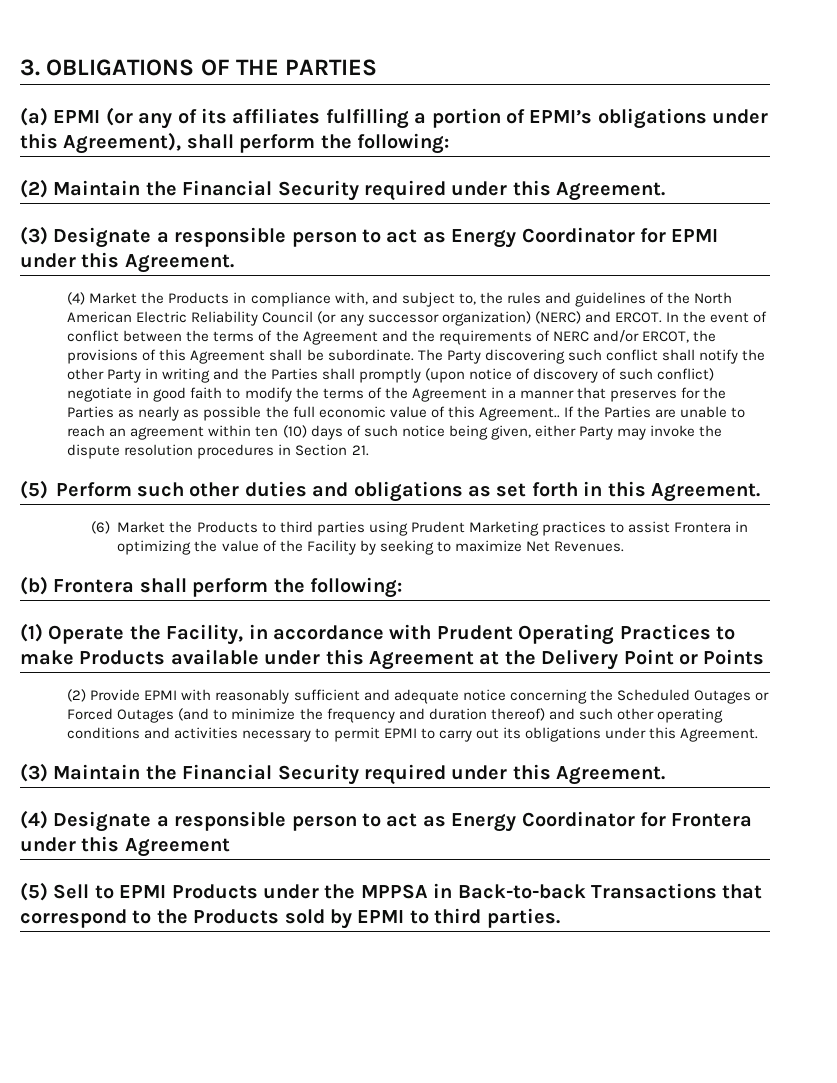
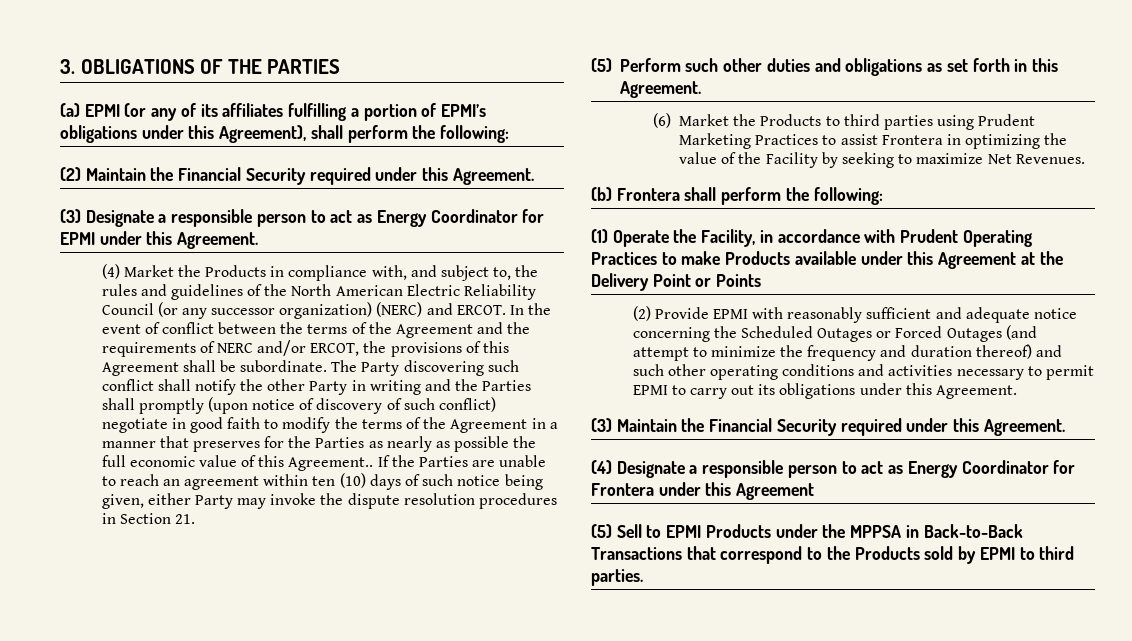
- (6) Market the Products to third parties using Prudent Marketing practices to assist Frontera in optimizing the value of the Facility by seeking to maximize Net Revenues.
+ (6) Market the Products to third parties using Prudent Marketing Practices to assist Frontera in optimizing the value of the Facility by seeking to maximize Net Revenues.
- (2) Provide EPMI with reasonably sufficient and adequate notice concerning the Scheduled Outages or Forced Outages (and to minimize the frequency and duration thereof) and such other operating conditions and activities necessary to permit EPMI to carry out its obligations under this Agreement.
+ (2) Provide EPMI with reasonably sufficient and adequate notice concerning the Scheduled Outages or Forced Outages (and attempt to minimize the frequency and duration thereof) and such other operating conditions and activities necessary to permit EPMI to carry out its obligations under this Agreement.
- (5) Sell to EPMI Products under the MPPSA in Back-to-back Transactions that correspond to the Products sold by EPMI to third parties.
+ (5) Sell to EPMI Products under the MPPSA in Back-to-Back Transactions that correspond to the Products sold by EPMI to third parties.

